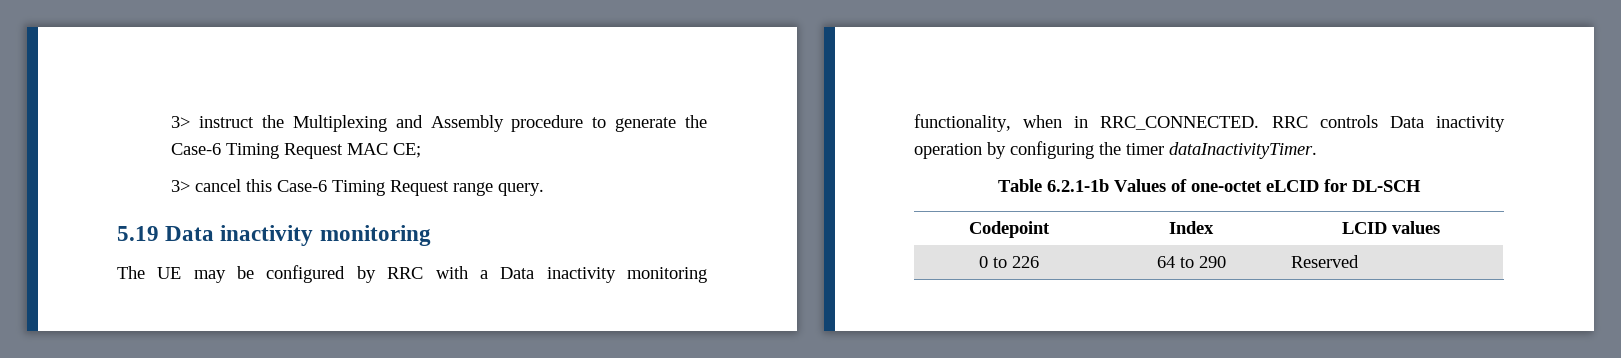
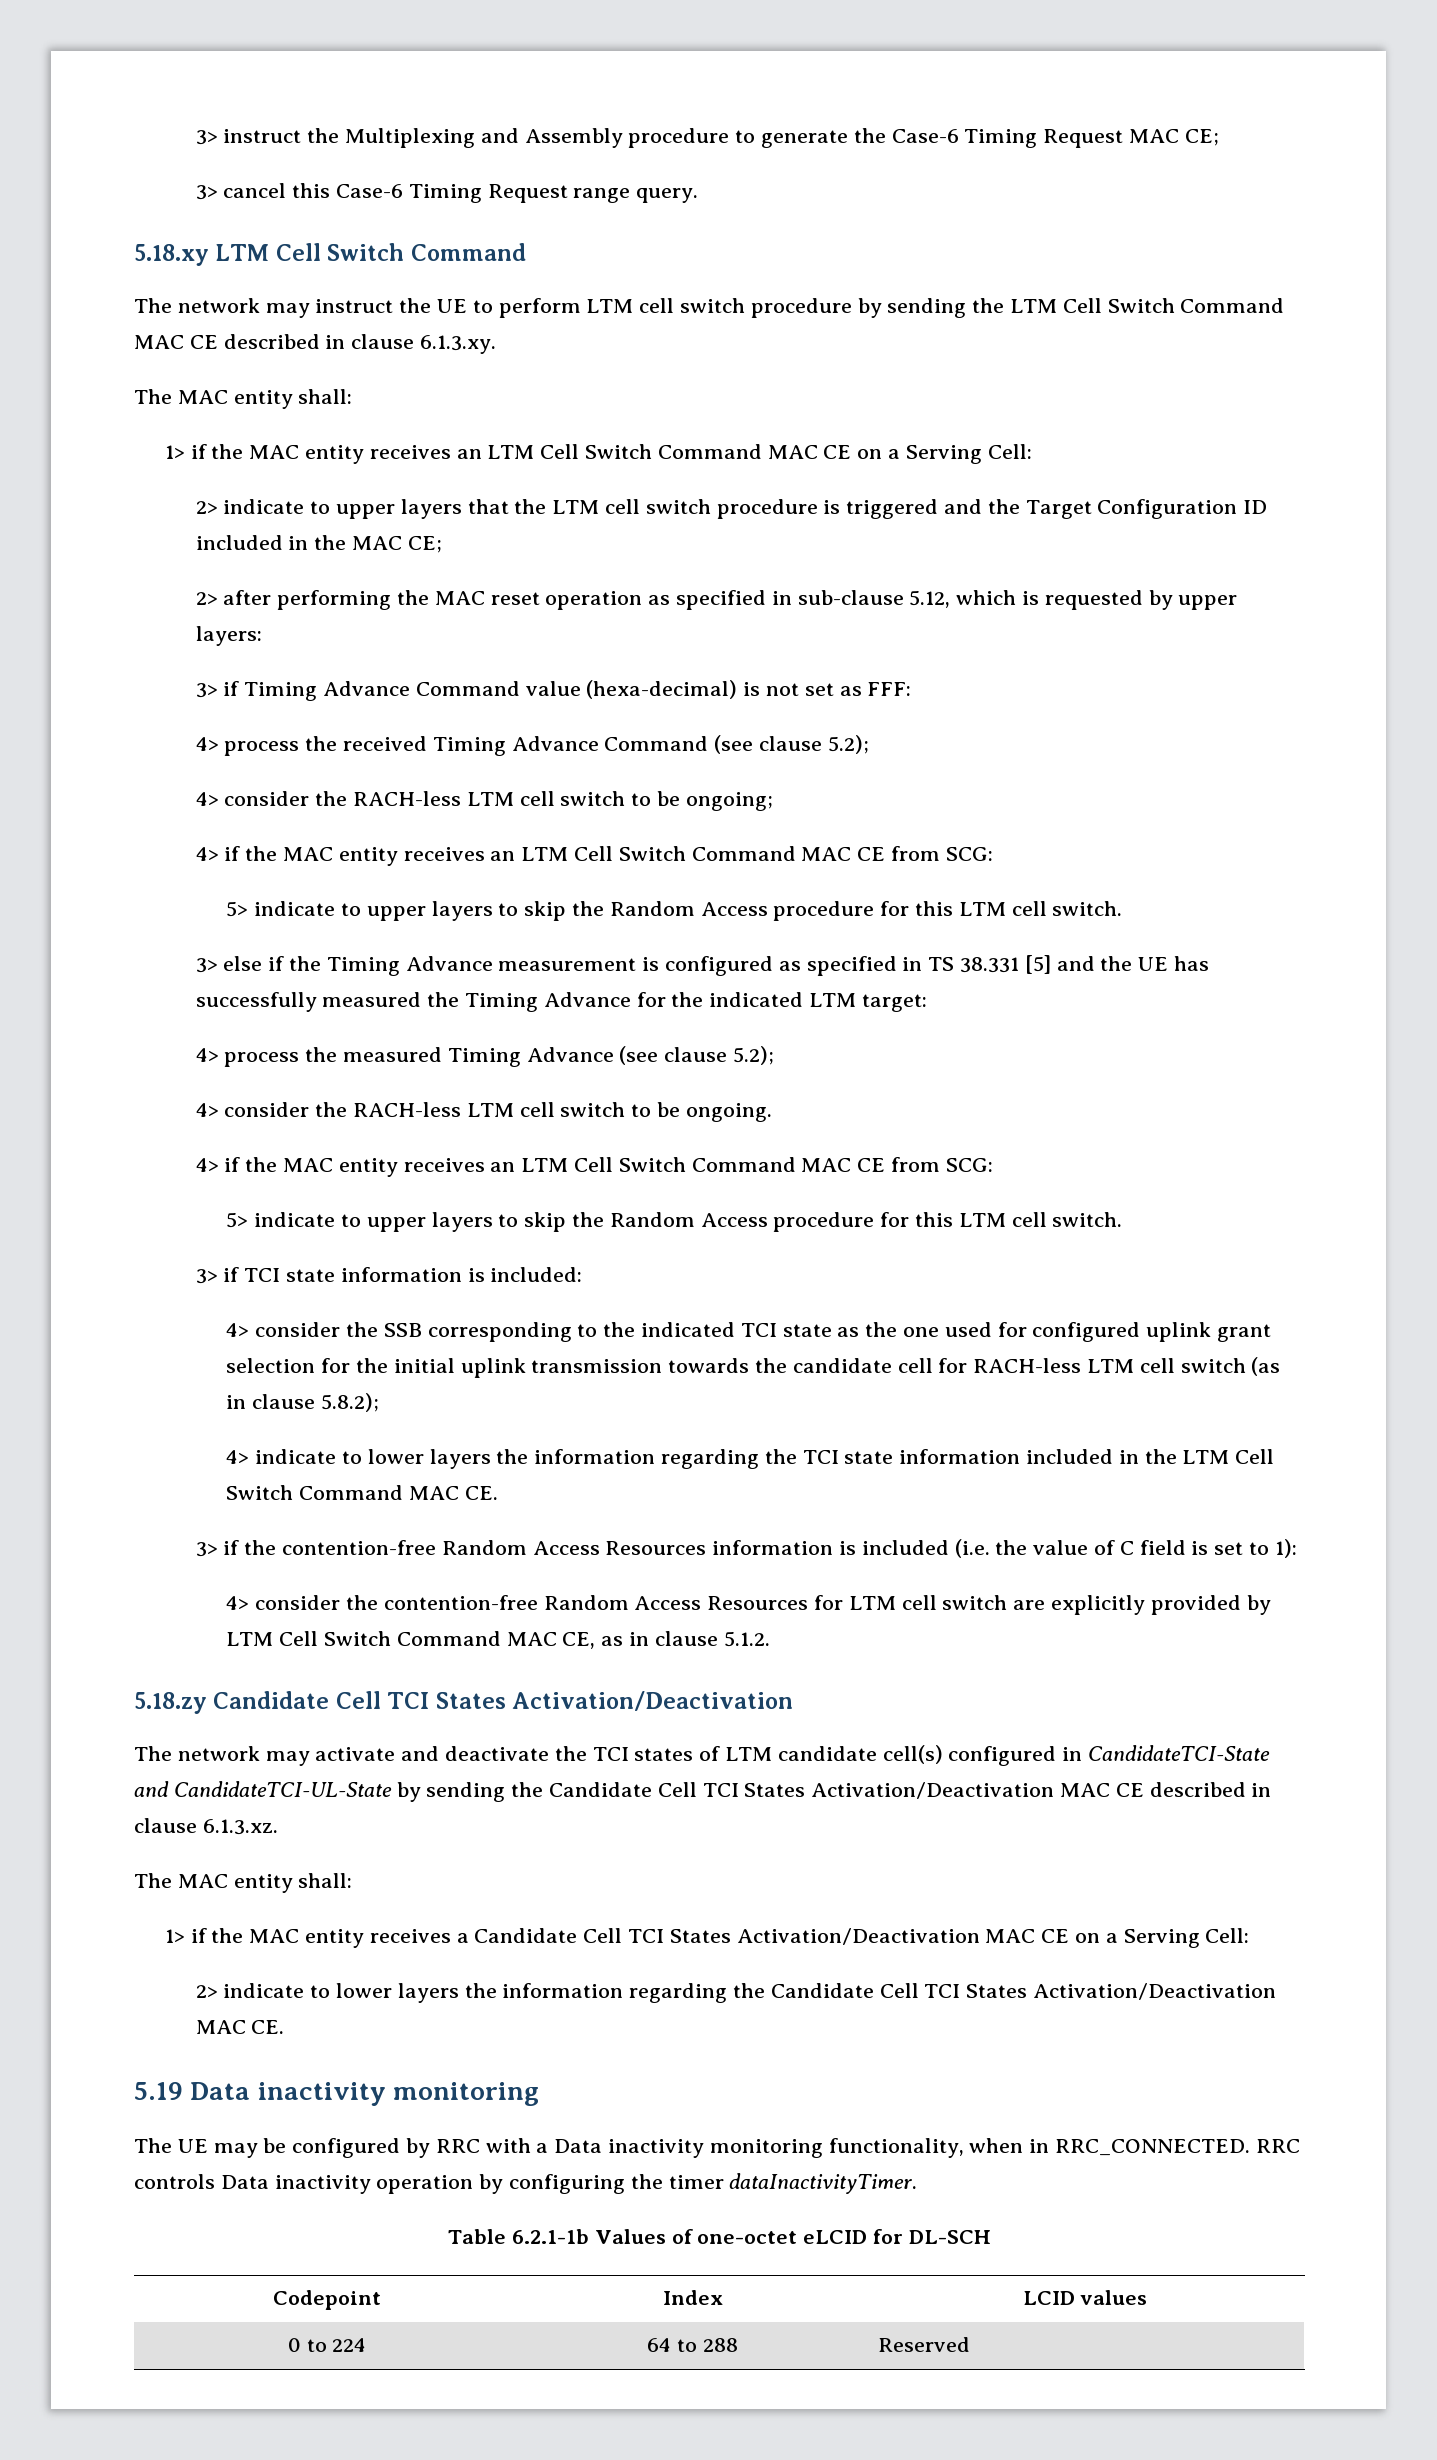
+ 5.18.xy LTM Cell Switch Command
+ The network may instruct the UE to perform LTM cell switch procedure by sending the LTM Cell Switch Command MAC CE described in clause 6.1.3.xy.
+ The MAC entity shall:
+ 1> if the MAC entity receives an LTM Cell Switch Command MAC CE on a Serving Cell:
+ 2> indicate to upper layers that the LTM cell switch procedure is triggered and the Target Configuration ID included in the MAC CE;
+ 2> after performing the MAC reset operation as specified in sub-clause 5.12, which is requested by upper layers:
+ 3> if Timing Advance Command value (hexa-decimal) is not set as FFF:
+ 4> process the received Timing Advance Command (see clause 5.2);
+ 4> consider the RACH-less LTM cell switch to be ongoing;
+ 4> if the MAC entity receives an LTM Cell Switch Command MAC CE from SCG:
+ 5> indicate to upper layers to skip the Random Access procedure for this LTM cell switch.
+ 3> else if the Timing Advance measurement is configured as specified in TS 38.331 [5] and the UE has successfully measured the Timing Advance for the indicated LTM target:
+ 4> process the measured Timing Advance (see clause 5.2);
+ 4> consider the RACH-less LTM cell switch to be ongoing.
+ 4> if the MAC entity receives an LTM Cell Switch Command MAC CE from SCG:
+ 5> indicate to upper layers to skip the Random Access procedure for this LTM cell switch.
+ 3> if TCI state information is included:
+ 4> consider the SSB corresponding to the indicated TCI state as the one used for configured uplink grant selection for the initial uplink transmission towards the candidate cell for RACH-less LTM cell switch (as in clause 5.8.2);
+ 4> indicate to lower layers the information regarding the TCI state information included in the LTM Cell Switch Command MAC CE.
+ 3> if the contention-free Random Access Resources information is included (i.e. the value of C field is set to 1):
+ 4> consider the contention-free Random Access Resources for LTM cell switch are explicitly provided by LTM Cell Switch Command MAC CE, as in clause 5.1.2.
+ 5.18.zy Candidate Cell TCI States Activation/Deactivation
+ The network may activate and deactivate the TCI states of LTM candidate cell(s) configured in CandidateTCI-State and CandidateTCI-UL-State by sending the Candidate Cell TCI States Activation/Deactivation MAC CE described in clause 6.1.3.xz.
+ The MAC entity shall:
+ 1> if the MAC entity receives a Candidate Cell TCI States Activation/Deactivation MAC CE on a Serving Cell:
+ 2> indicate to lower layers the information regarding the Candidate Cell TCI States Activation/Deactivation MAC CE.
- 0 to 226 | 64 to 290 | Reserved
+ 0 to 224 | 64 to 288 | Reserved

